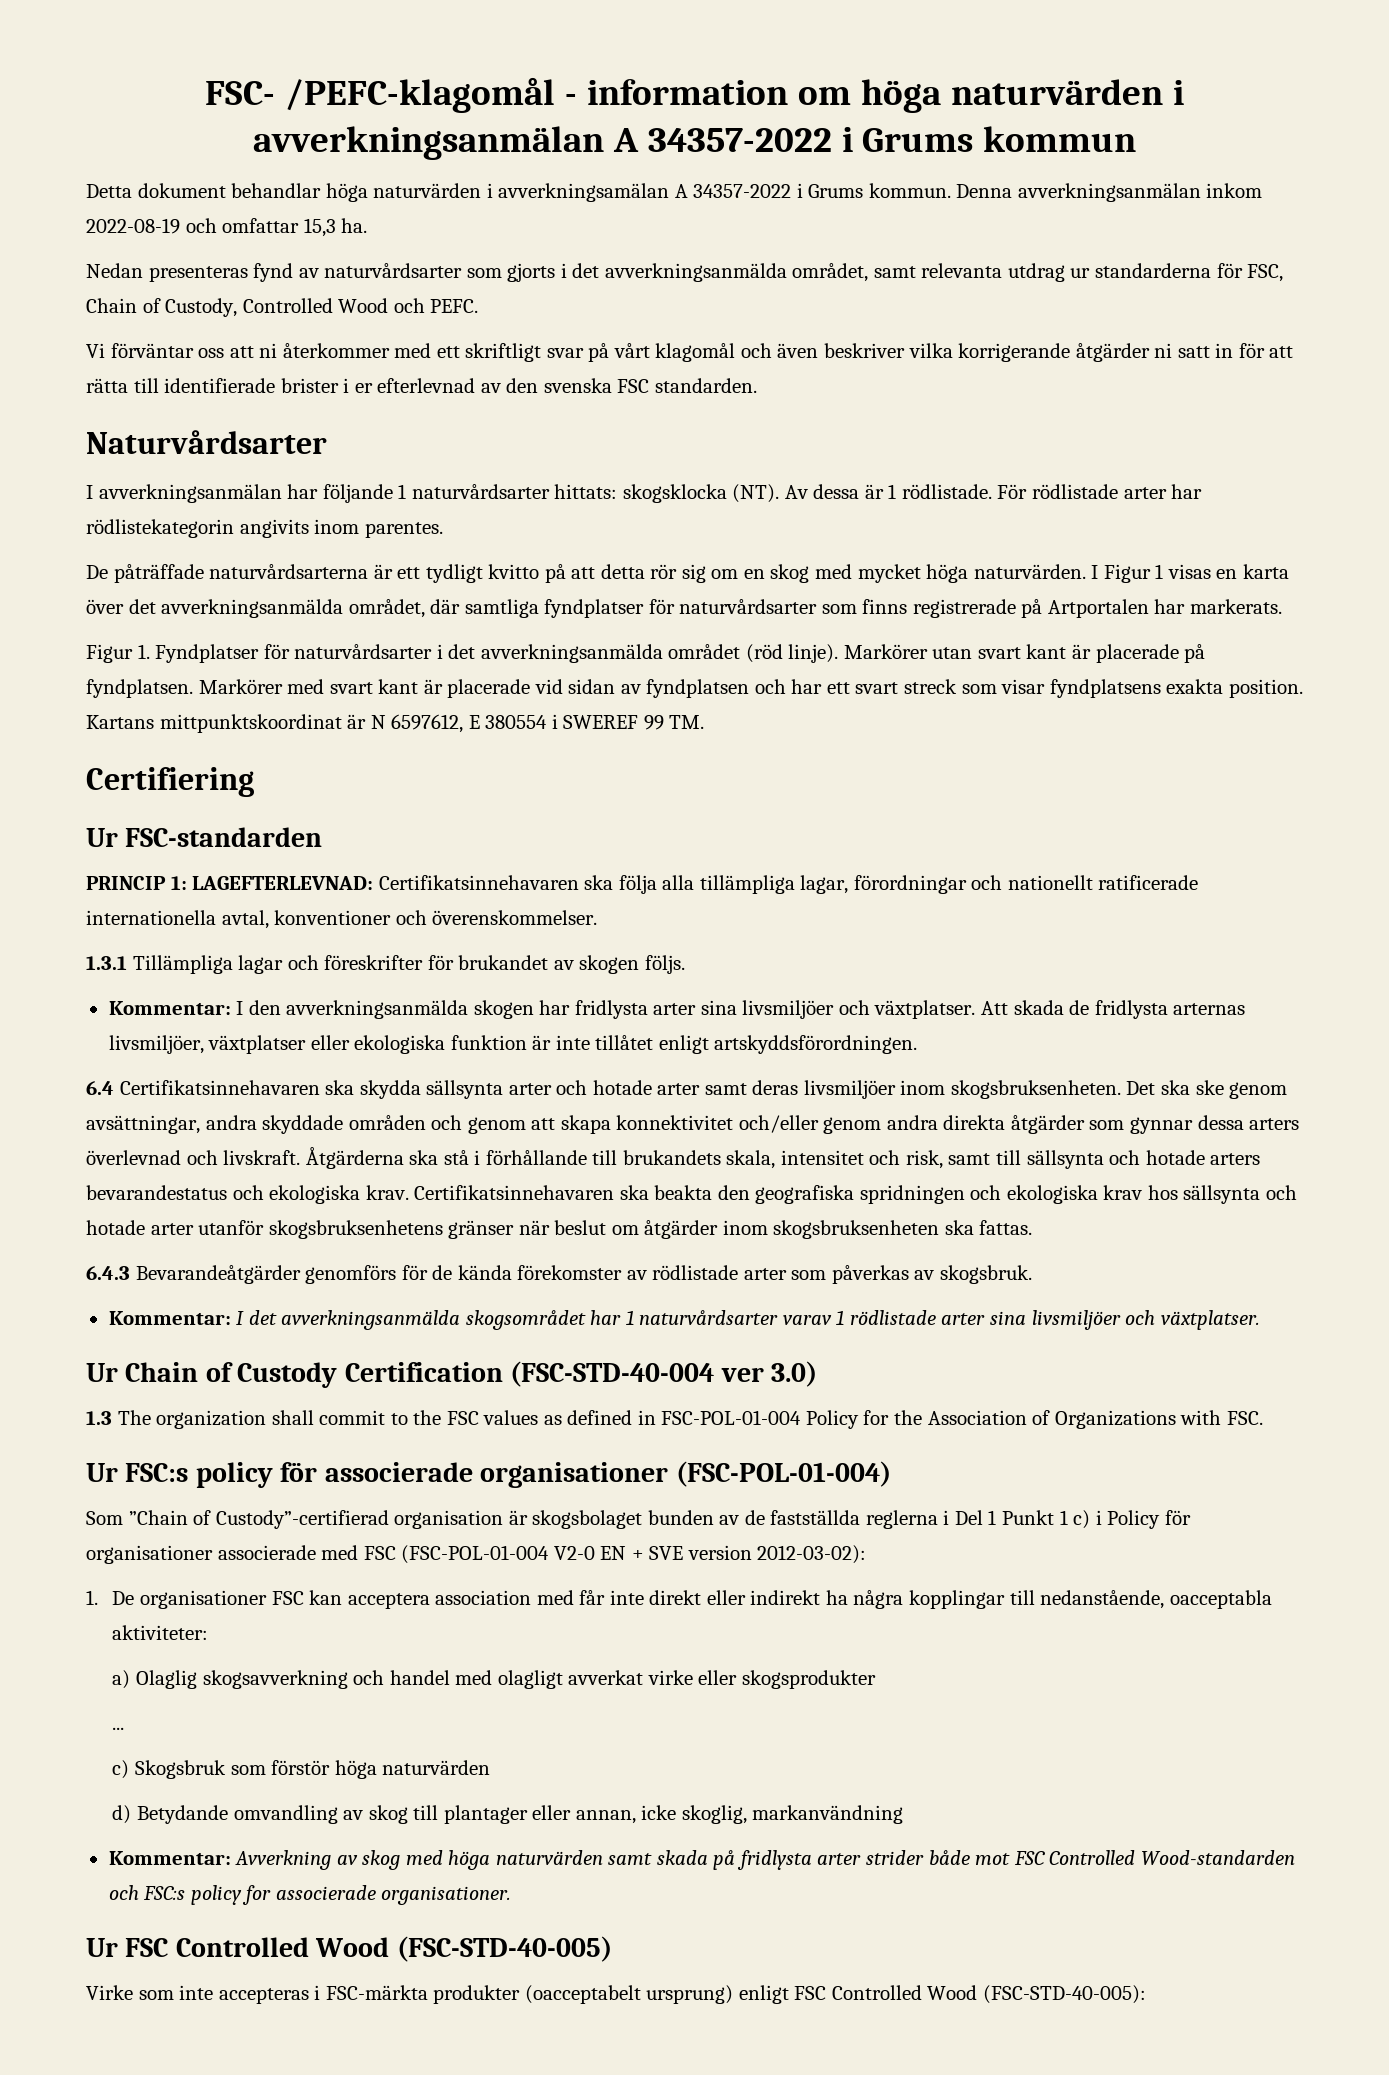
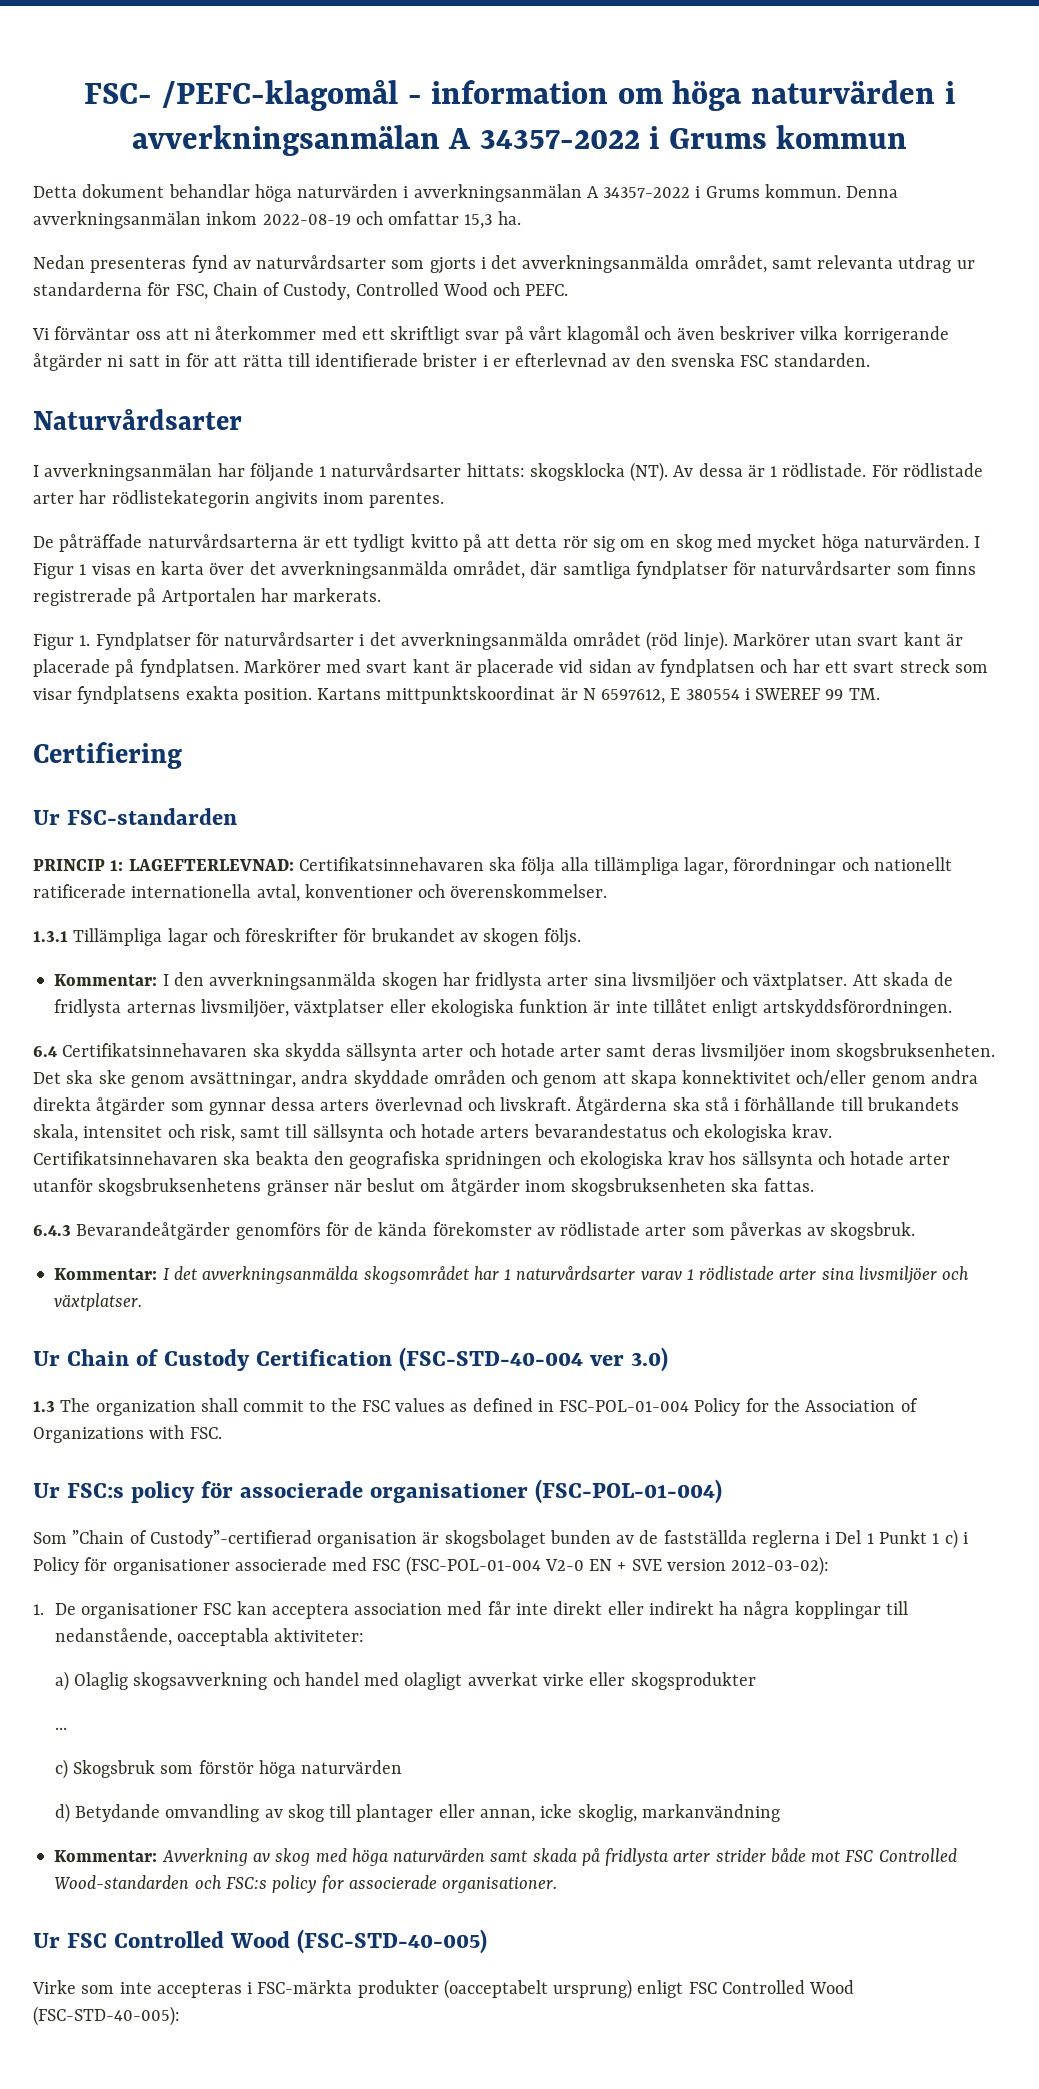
- Detta dokument behandlar höga naturvärden i avverkningsamälan A 34357-2022 i Grums kommun.
+ Detta dokument behandlar höga naturvärden i avverkningsanmälan A 34357-2022 i Grums kommun.

